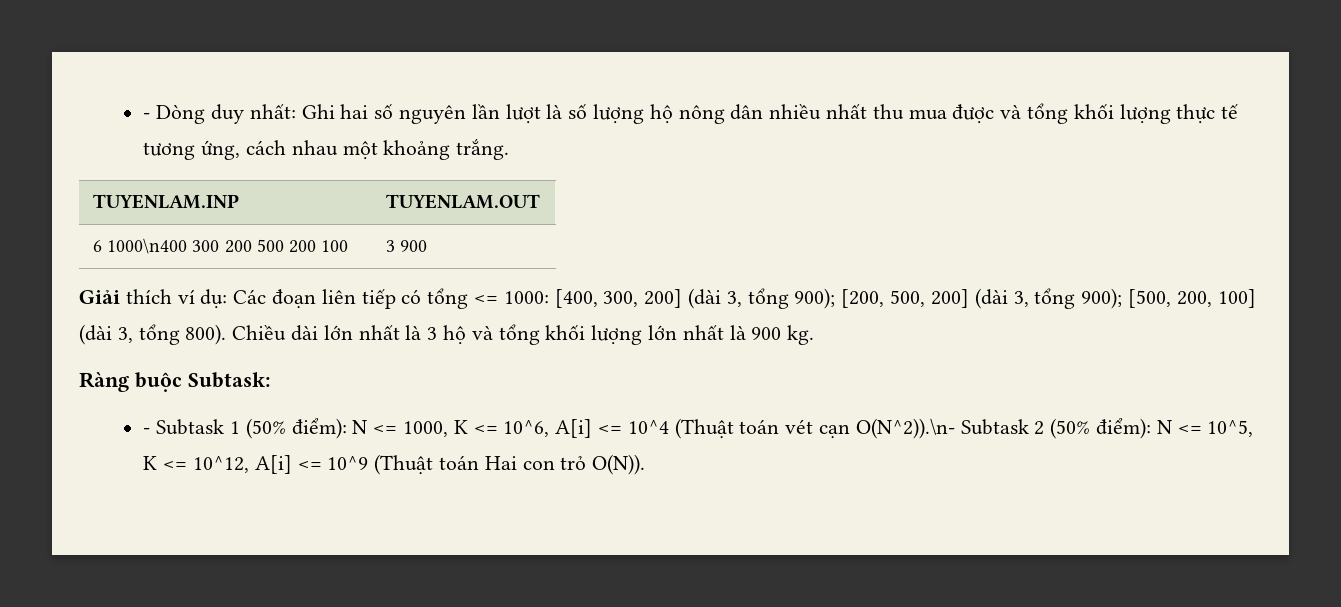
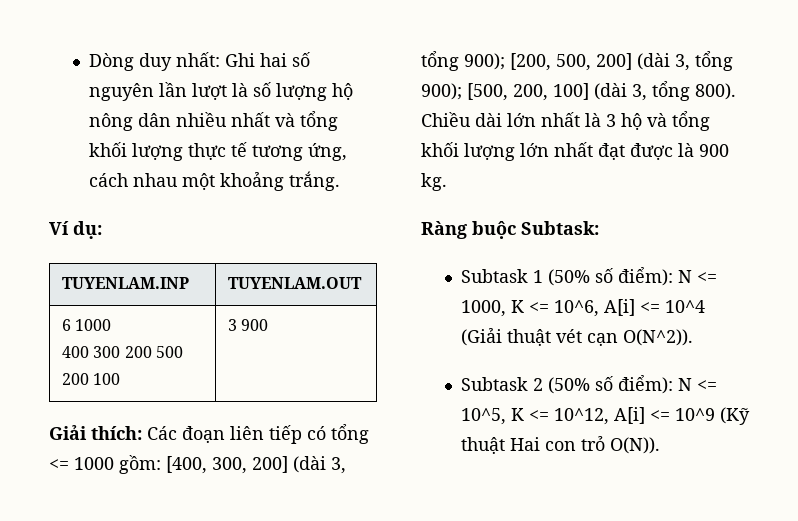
- - Dòng duy nhất: Ghi hai số nguyên lần lượt là số lượng hộ nông dân nhiều nhất thu mua được và tổng khối lượng thực tế tương ứng, cách nhau một khoảng trắng.
+ Dòng duy nhất: Ghi hai số nguyên lần lượt là số lượng hộ nông dân nhiều nhất và tổng khối lượng thực tế tương ứng, cách nhau một khoảng trắng.
+ Ví dụ:
- 6 1000\n400 300 200 500 200 100 | 3 900
+ 6 1000
+ 400 300 200 500 200 100 | 3 900
- Giải thích ví dụ: Các đoạn liên tiếp có tổng <= 1000: [400, 300, 200] (dài 3, tổng 900); [200, 500, 200] (dài 3, tổng 900); [500, 200, 100] (dài 3, tổng 800).
+ Giải thích: Các đoạn liên tiếp có tổng <= 1000 gồm: [400, 300, 200] (dài 3, tổng 900); [200, 500, 200] (dài 3, tổng 900); [500, 200, 100] (dài 3, tổng 800).
- Chiều dài lớn nhất là 3 hộ và tổng khối lượng lớn nhất là 900 kg.
+ Chiều dài lớn nhất là 3 hộ và tổng khối lượng lớn nhất đạt được là 900 kg.
- - Subtask 1 (50% điểm): N <= 1000, K <= 10^6, A[i] <= 10^4 (Thuật toán vét cạn O(N^2)).\n- Subtask 2 (50% điểm): N <= 10^5, K <= 10^12, A[i] <= 10^9 (Thuật toán Hai con trỏ O(N)).
+ Subtask 1 (50% số điểm): N <= 1000, K <= 10^6, A[i] <= 10^4 (Giải thuật vét cạn O(N^2)).
+ Subtask 2 (50% số điểm): N <= 10^5, K <= 10^12, A[i] <= 10^9 (Kỹ thuật Hai con trỏ O(N)).

